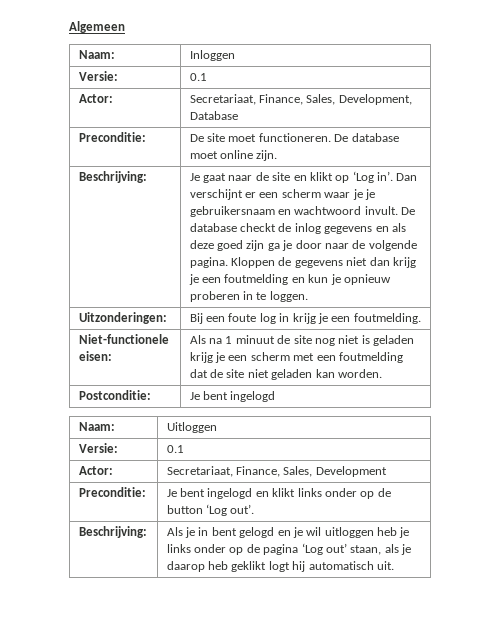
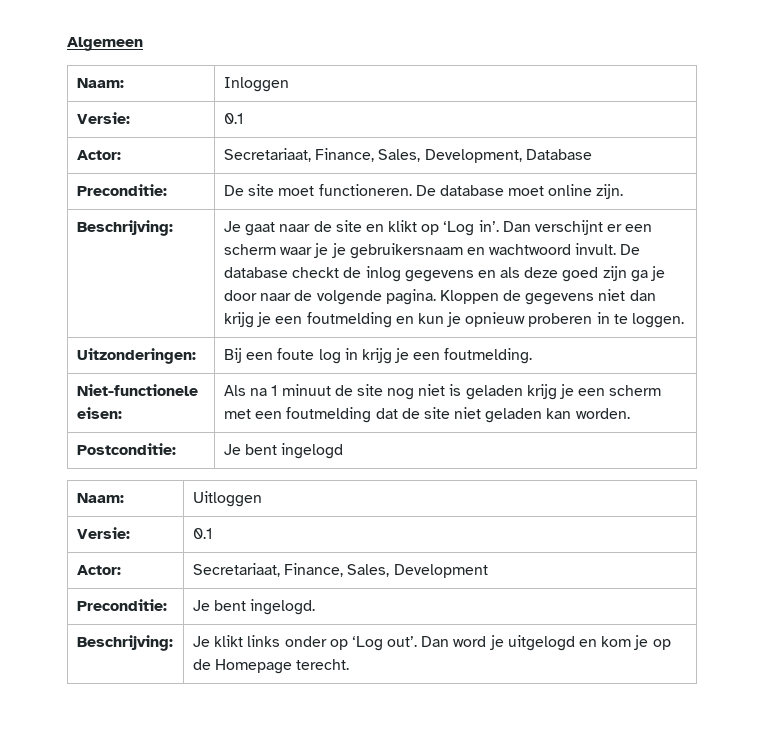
- Preconditie: | Je bent ingelogd en klikt links onder op de button ‘Log out’.
- Beschrijving: | Als je in bent gelogd en je wil uitloggen heb je links onder op de pagina ‘Log out’ staan, als je daarop heb geklikt logt hij automatisch uit.
+ Preconditie: | Je bent ingelogd.
+ Beschrijving: | Je klikt links onder op ‘Log out’. Dan word je uitgelogd en kom je op de Homepage terecht.

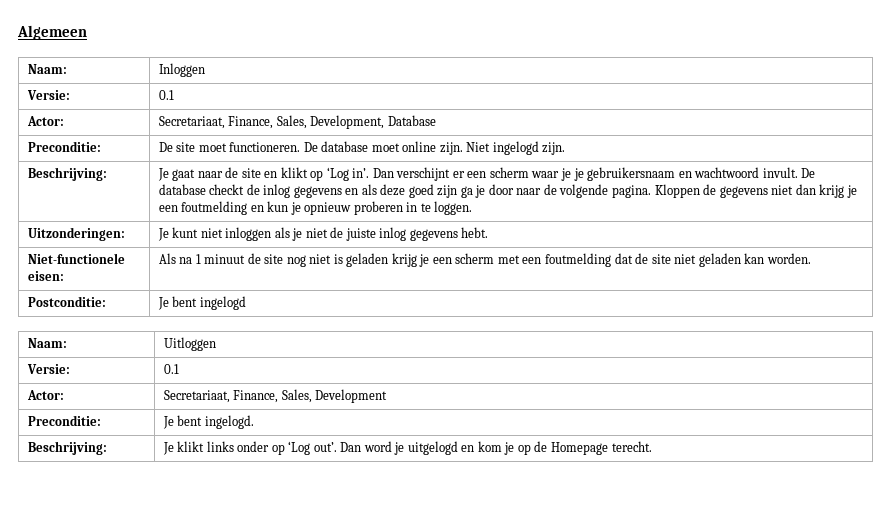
- Preconditie: | De site moet functioneren. De database moet online zijn.
+ Preconditie: | De site moet functioneren. De database moet online zijn. Niet ingelogd zijn.
- Uitzonderingen: | Bij een foute log in krijg je een foutmelding.
+ Uitzonderingen: | Je kunt niet inloggen als je niet de juiste inlog gegevens hebt.

